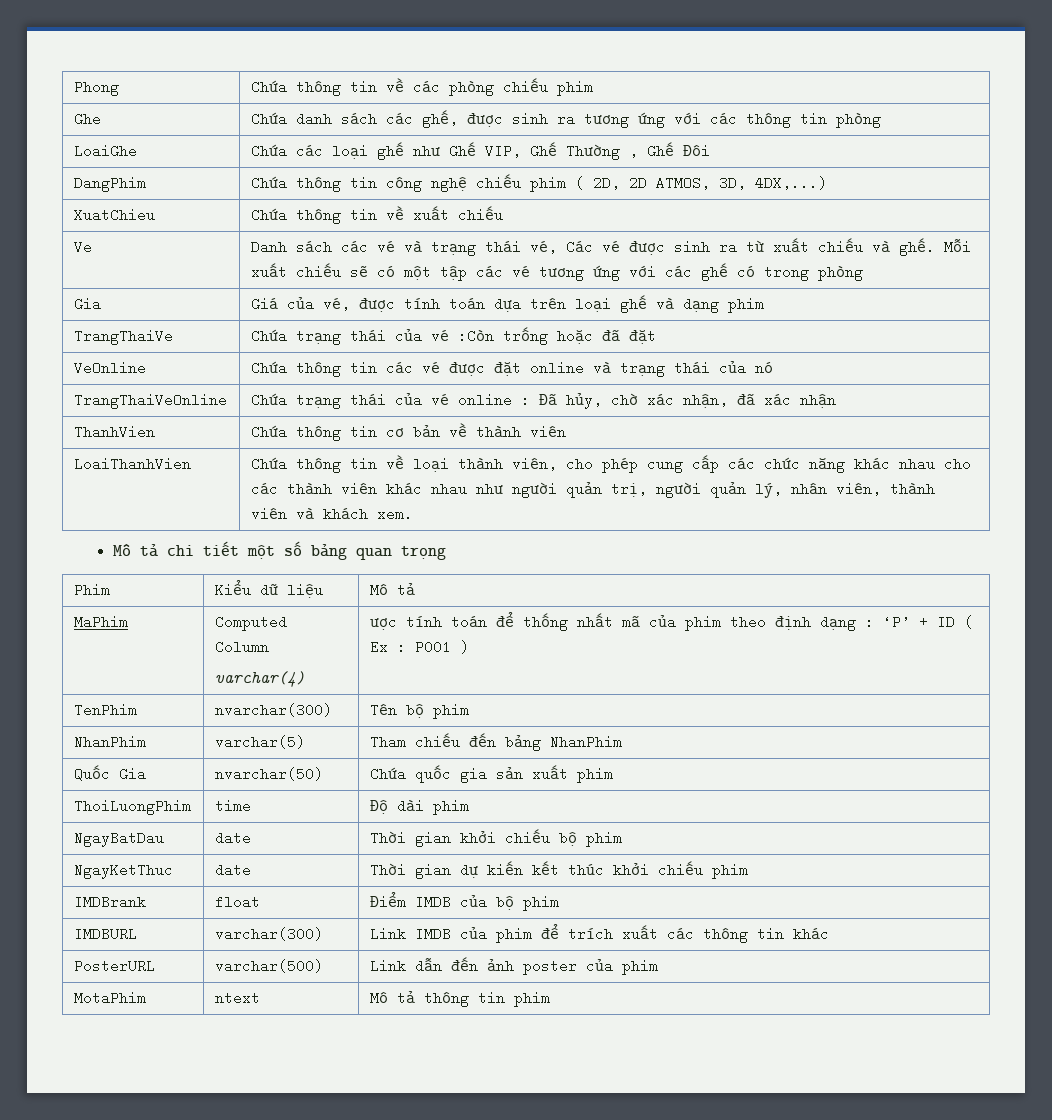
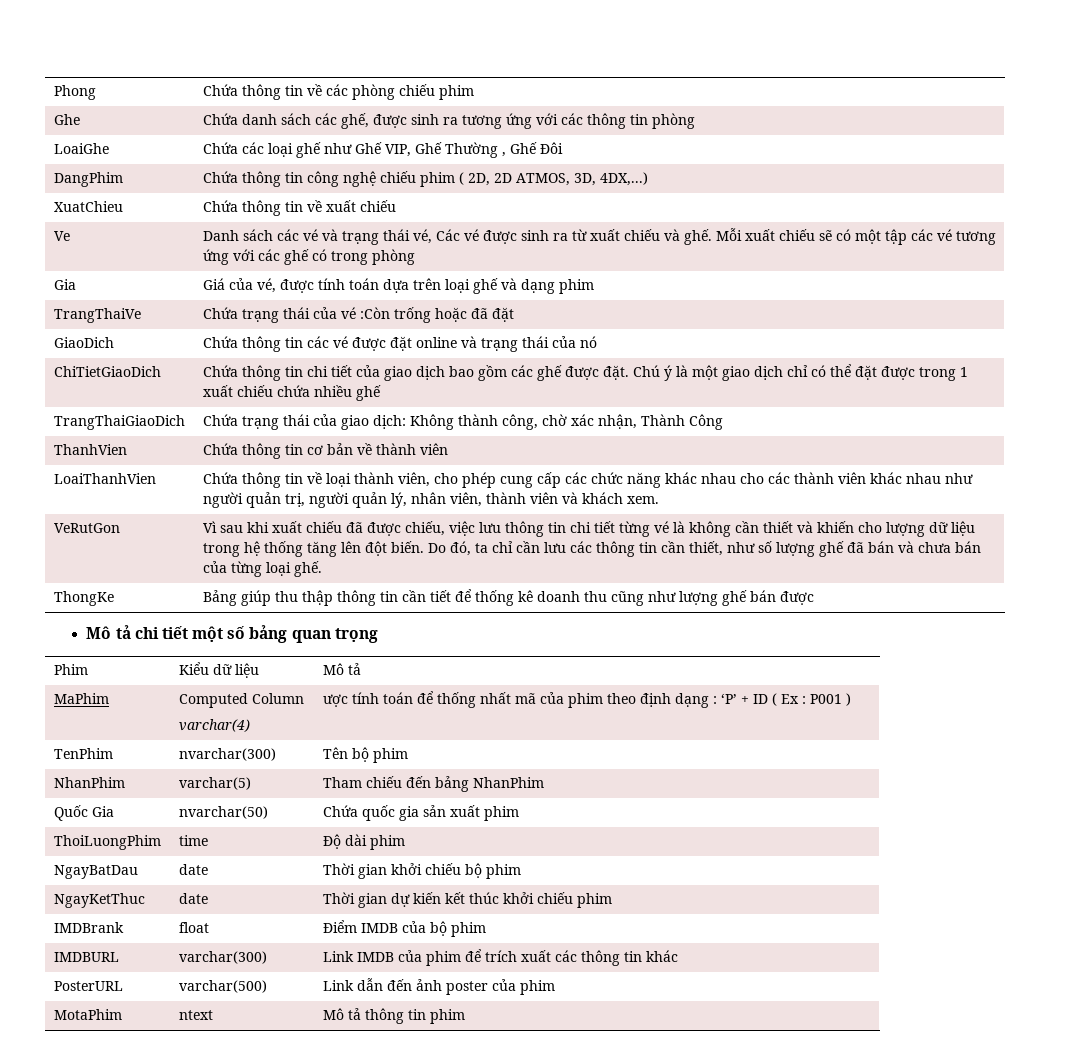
- VeOnline | Chứa thông tin các vé được đặt online và trạng thái của nó
+ GiaoDich | Chứa thông tin các vé được đặt online và trạng thái của nó
- TrangThaiVeOnline | Chứa trạng thái của vé online : Đã hủy, chờ xác nhận, đã xác nhận
+ ChiTietGiaoDich | Chứa thông tin chi tiết của giao dịch bao gồm các ghế được đặt. Chú ý là một giao dịch chỉ có thể đặt được trong 1 xuất chiếu chứa nhiều ghế
+ TrangThaiGiaoDich | Chứa trạng thái của giao dịch: Không thành công, chờ xác nhận, Thành Công
+ VeRutGon | Vì sau khi xuất chiếu đã được chiếu, việc lưu thông tin chi tiết từng vé là không cần thiết và khiến cho lượng dữ liệu trong hệ thống tăng lên đột biến. Do đó, ta chỉ cần lưu các thông tin cần thiết, như số lượng ghế đã bán và chưa bán của từng loại ghế.
+ ThongKe | Bảng giúp thu thập thông tin cần tiết để thống kê doanh thu cũng như lượng ghế bán được

